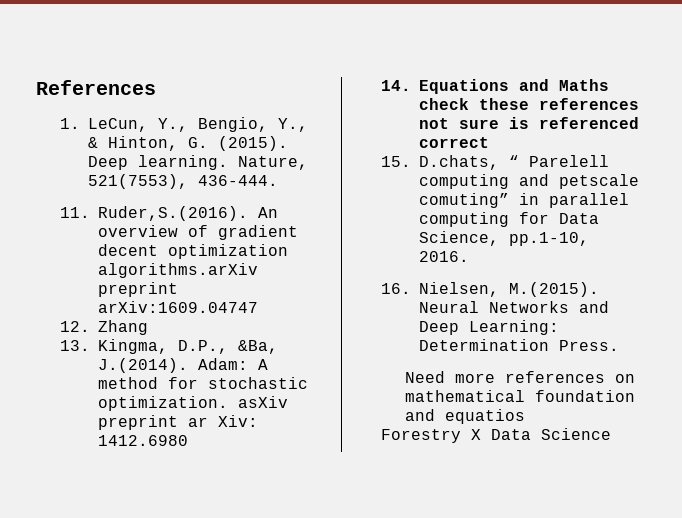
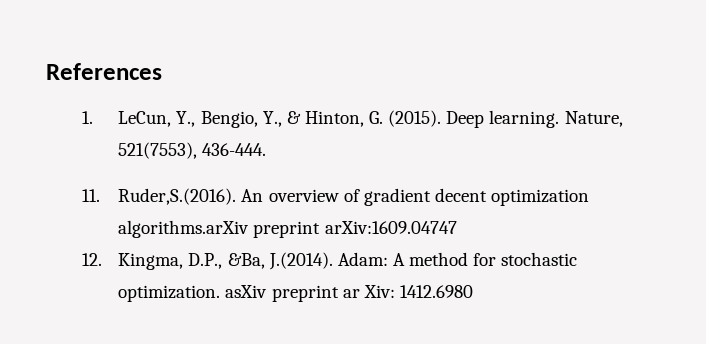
- 12. Zhang
- 13. Kingma, D.P., &Ba, J.(2014). Adam: A method for stochastic optimization. asXiv preprint ar Xiv: 1412.6980
+ 12. Kingma, D.P., &Ba, J.(2014). Adam: A method for stochastic optimization. asXiv preprint ar Xiv: 1412.6980
- 14. Equations and Maths check these references not sure is referenced correct
- 15. D.chats, “ Parelell computing and petscale comuting” in parallel computing for Data Science, pp.1-10, 2016.
- 16. Nielsen, M.(2015). Neural Networks and Deep Learning: Determination Press.
- Need more references on mathematical foundation and equatios
- Forestry X Data Science

